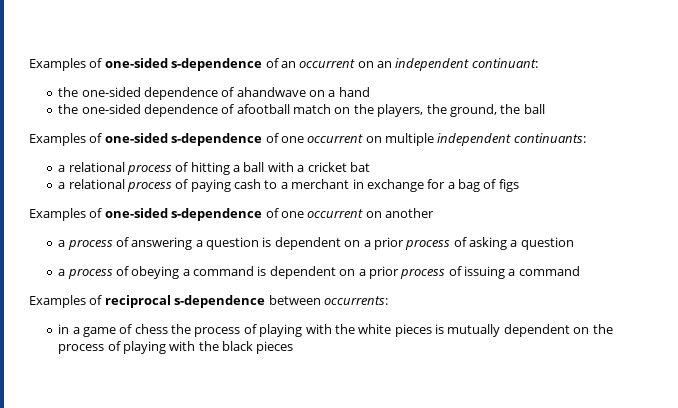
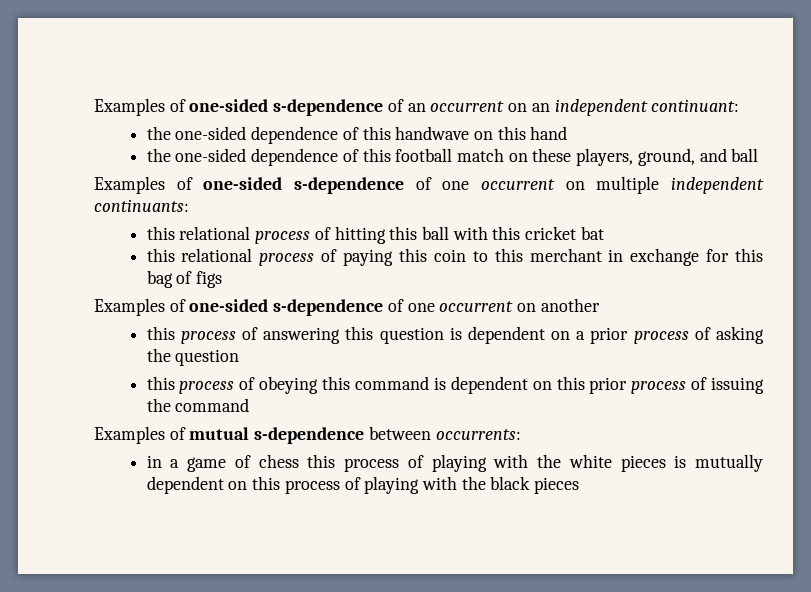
- the one-sided dependence of ahandwave on a hand
+ the one-sided dependence of this handwave on this hand
- the one-sided dependence of afootball match on the players, the ground, the ball
+ the one-sided dependence of this football match on these players, ground, and ball
- a relational process of hitting a ball with a cricket bat
+ this relational process of hitting this ball with this cricket bat
- a relational process of paying cash to a merchant in exchange for a bag of figs
+ this relational process of paying this coin to this merchant in exchange for this bag of figs
- a process of answering a question is dependent on a prior process of asking a question
+ this process of answering this question is dependent on a prior process of asking the question
- a process of obeying a command is dependent on a prior process of issuing a command
+ this process of obeying this command is dependent on this prior process of issuing the command
- Examples of reciprocal s-dependence between occurrents:
+ Examples of mutual s-dependence between occurrents:
- in a game of chess the process of playing with the white pieces is mutually dependent on the process of playing with the black pieces
+ in a game of chess this process of playing with the white pieces is mutually dependent on this process of playing with the black pieces

